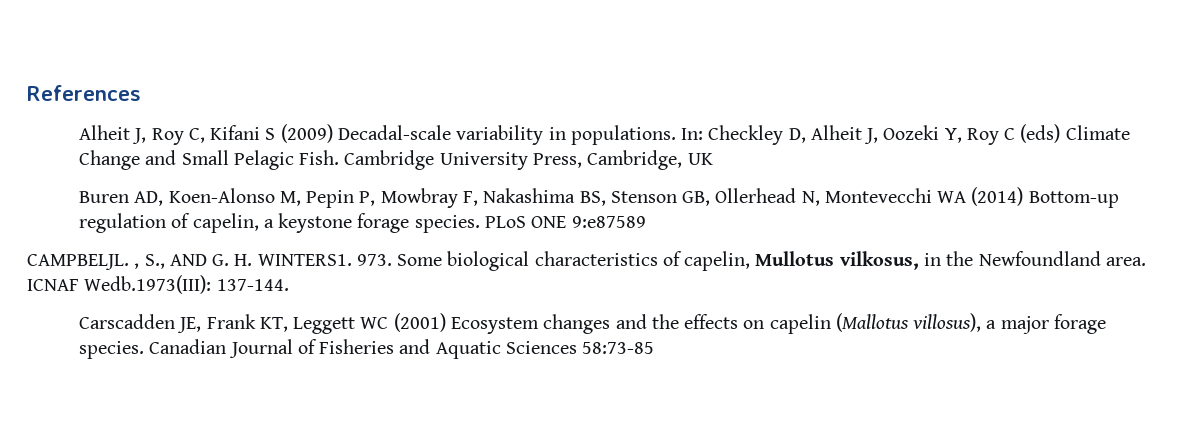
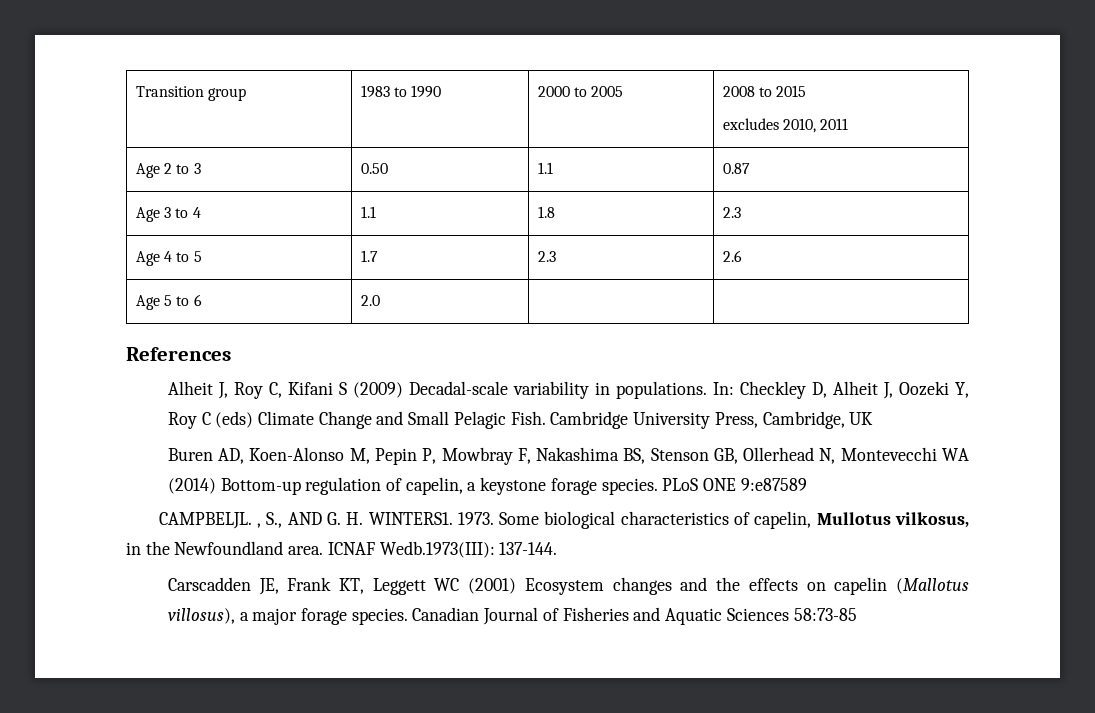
+ Transition group | 1983 to 1990 | 2000 to 2005 | 2008 to 2015
+ excludes 2010, 2011
+ Age 2 to 3 | 0.50 | 1.1 | 0.87
+ Age 3 to 4 | 1.1 | 1.8 | 2.3
+ Age 4 to 5 | 1.7 | 2.3 | 2.6
+ Age 5 to 6 | 2.0 | |
- 973. Some biological characteristics of capelin, Mullotus vilkosus, in the Newfoundland area.
+ 1973. Some biological characteristics of capelin, Mullotus vilkosus, in the Newfoundland area.

